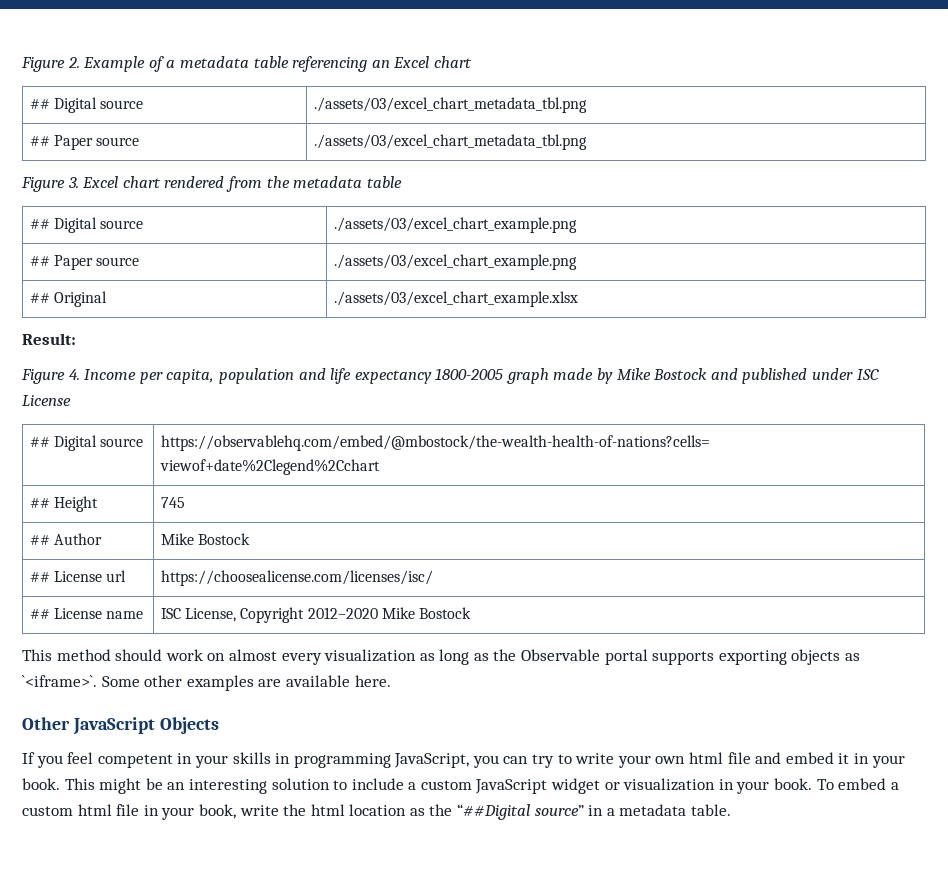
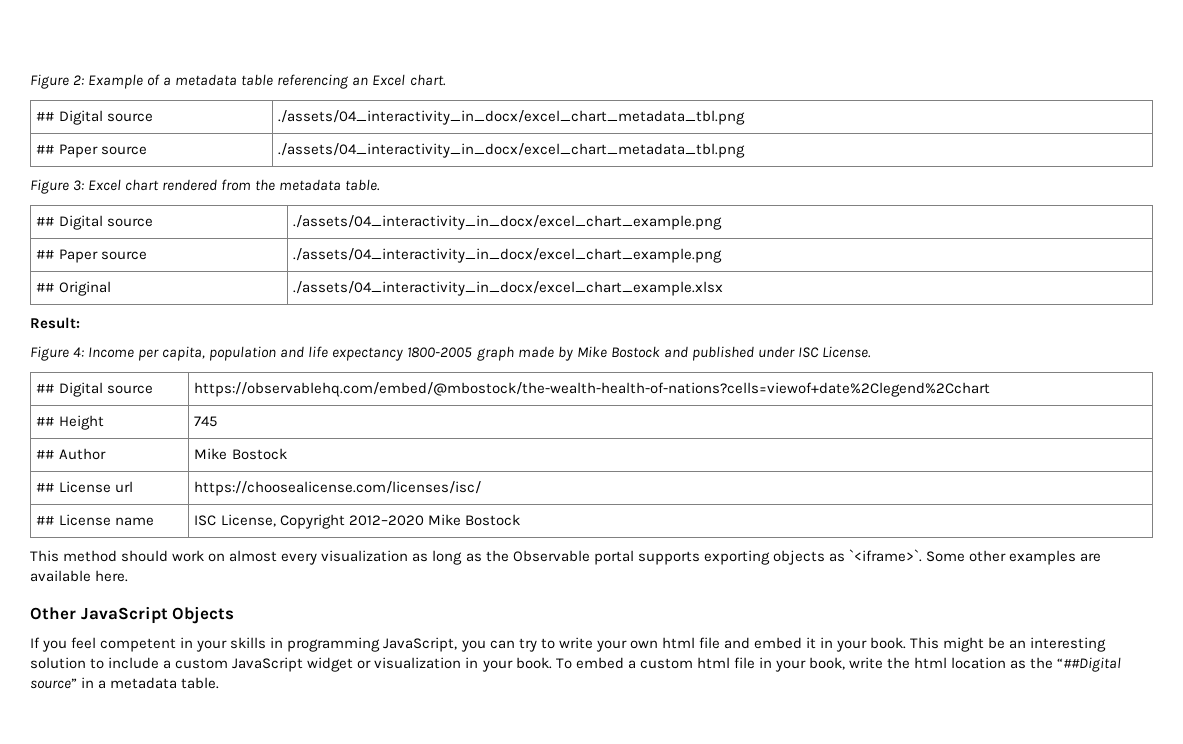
- Figure 2. Example of a metadata table referencing an Excel chart
- ## Digital source | ./assets/03/excel_chart_metadata_tbl.png
- ## Paper source | ./assets/03/excel_chart_metadata_tbl.png
- Figure 3. Excel chart rendered from the metadata table
- ## Digital source | ./assets/03/excel_chart_example.png
- ## Paper source | ./assets/03/excel_chart_example.png
+ Figure 2: Example of a metadata table referencing an Excel chart.
+ ## Digital source | ./assets/04_interactivity_in_docx/excel_chart_metadata_tbl.png
+ ## Paper source | ./assets/04_interactivity_in_docx/excel_chart_metadata_tbl.png
+ Figure 3: Excel chart rendered from the metadata table.
+ ## Digital source | ./assets/04_interactivity_in_docx/excel_chart_example.png
+ ## Paper source | ./assets/04_interactivity_in_docx/excel_chart_example.png
- ## Original | ./assets/03/excel_chart_example.xlsx
+ ## Original | ./assets/04_interactivity_in_docx/excel_chart_example.xlsx
- Figure 4. Income per capita, population and life expectancy 1800-2005 graph made by Mike Bostock and published under ISC License
+ Figure 4: Income per capita, population and life expectancy 1800-2005 graph made by Mike Bostock and published under ISC License.

